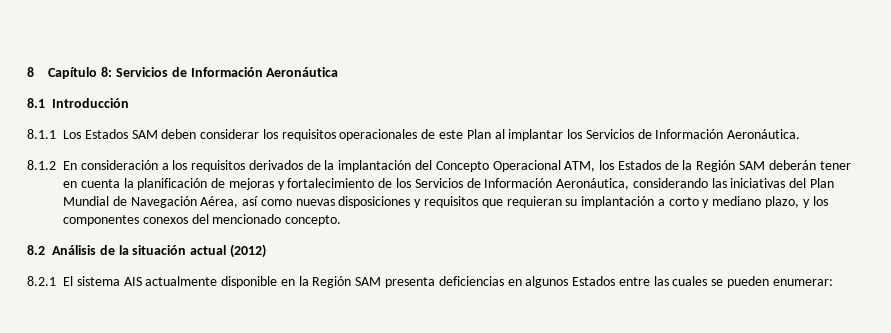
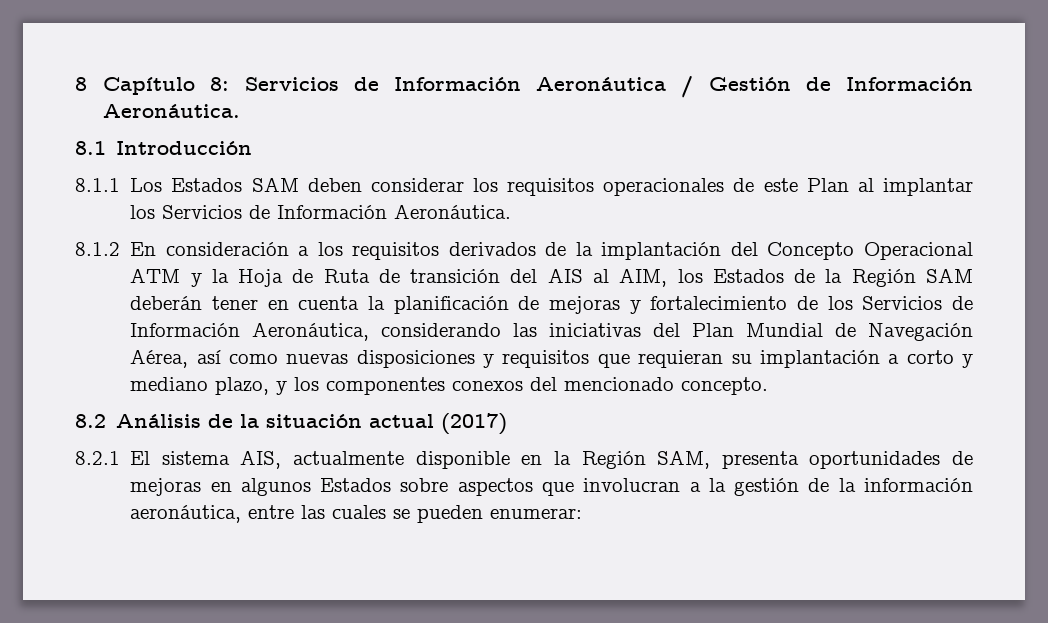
- 8 Capítulo 8: Servicios de Información Aeronáutica
+ 8 Capítulo 8: Servicios de Información Aeronáutica / Gestión de Información Aeronáutica.
- 8.1.2 En consideración a los requisitos derivados de la implantación del Concepto Operacional ATM, los Estados de la Región SAM deberán tener en cuenta la planificación de mejoras y fortalecimiento de los Servicios de Información Aeronáutica, considerando las iniciativas del Plan Mundial de Navegación Aérea, así como nuevas disposiciones y requisitos que requieran su implantación a corto y mediano plazo, y los componentes conexos del mencionado concepto.
+ 8.1.2 En consideración a los requisitos derivados de la implantación del Concepto Operacional ATM y la Hoja de Ruta de transición del AIS al AIM, los Estados de la Región SAM deberán tener en cuenta la planificación de mejoras y fortalecimiento de los Servicios de Información Aeronáutica, considerando las iniciativas del Plan Mundial de Navegación Aérea, así como nuevas disposiciones y requisitos que requieran su implantación a corto y mediano plazo, y los componentes conexos del mencionado concepto.
- 8.2 Análisis de la situación actual (2012)
+ 8.2 Análisis de la situación actual (2017)
- 8.2.1 El sistema AIS actualmente disponible en la Región SAM presenta deficiencias en algunos Estados entre las cuales se pueden enumerar:
+ 8.2.1 El sistema AIS, actualmente disponible en la Región SAM, presenta oportunidades de mejoras en algunos Estados sobre aspectos que involucran a la gestión de la información aeronáutica, entre las cuales se pueden enumerar:

